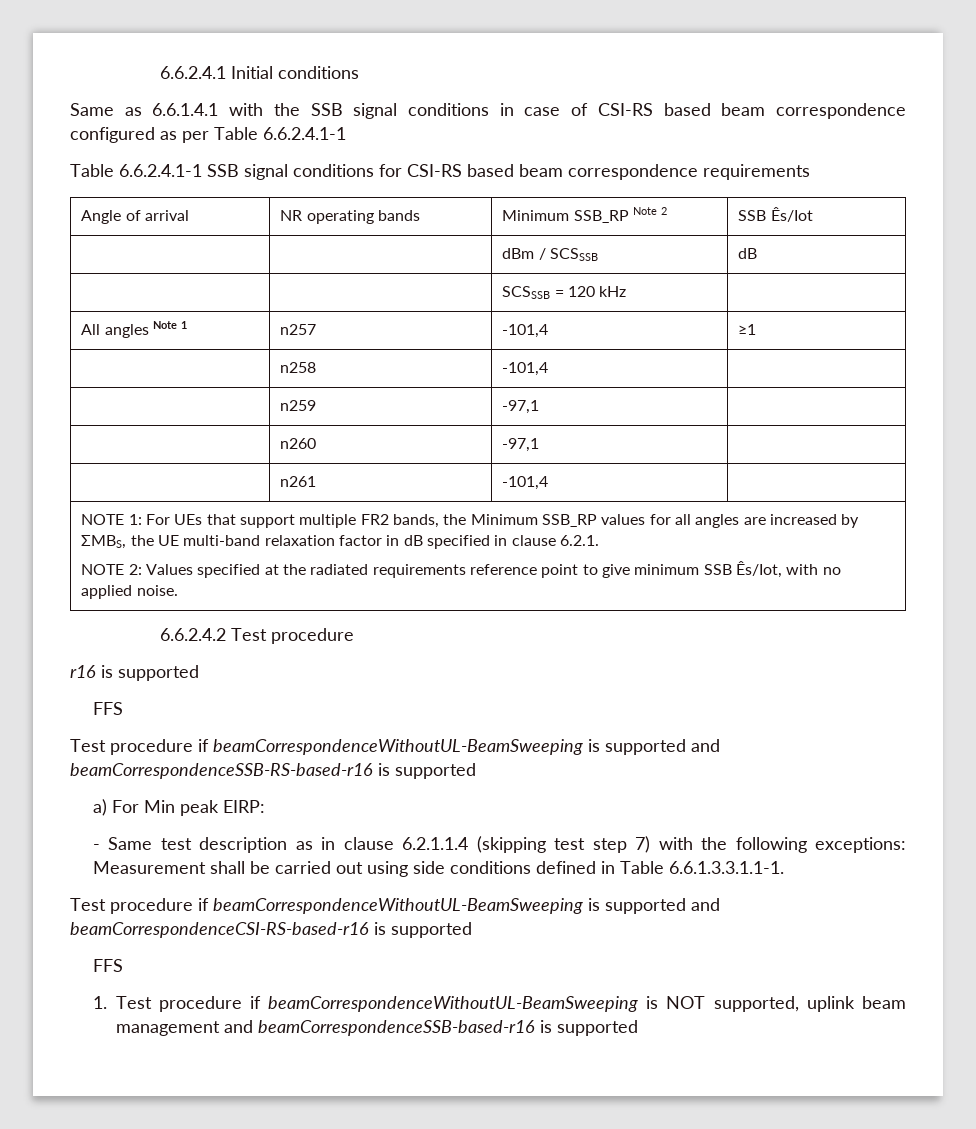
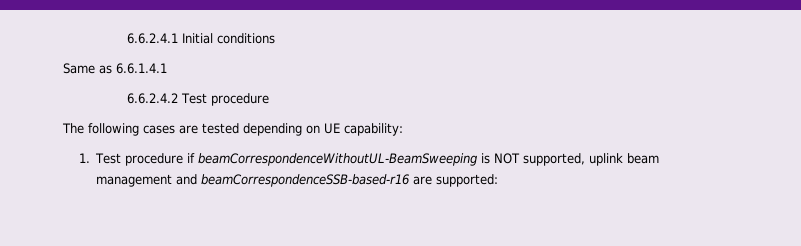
- Same as 6.6.1.4.1 with the SSB signal conditions in case of CSI-RS based beam correspondence configured as per Table 6.6.2.4.1-1
- Table 6.6.2.4.1-1 SSB signal conditions for CSI-RS based beam correspondence requirements
- Angle of arrival | NR operating bands | Minimum SSB_RP Note 2 | SSB Ês/Iot
- | | dBm / SCSSSB | dB
- | | SCSSSB = 120 kHz |
- All angles Note 1 | n257 | -101,4 | ≥1
- | n258 | -101,4 |
- | n259 | -97,1 |
- | n260 | -97,1 |
- | n261 | -101,4 |
- NOTE 1: For UEs that support multiple FR2 bands, the Minimum SSB_RP values for all angles are increased by ΣMBS, the UE multi-band relaxation factor in dB specified in clause 6.2.1.
- NOTE 2: Values specified at the radiated requirements reference point to give minimum SSB Ês/Iot, with no applied noise.
+ Same as 6.6.1.4.1
  6.6.2.4.2 Test procedure
- r16 is supported
- FFS
- Test procedure if beamCorrespondenceWithoutUL-BeamSweeping is supported and beamCorrespondenceSSB-RS-based-r16 is supported
- a) For Min peak EIRP:
- - Same test description as in clause 6.2.1.1.4 (skipping test step 7) with the following exceptions: Measurement shall be carried out using side conditions defined in Table 6.6.1.3.3.1.1-1.
- Test procedure if beamCorrespondenceWithoutUL-BeamSweeping is supported and beamCorrespondenceCSI-RS-based-r16 is supported
- FFS
+ The following cases are tested depending on UE capability:
- 1. Test procedure if beamCorrespondenceWithoutUL-BeamSweeping is NOT supported, uplink beam management and beamCorrespondenceSSB-based-r16 is supported
+ 1. Test procedure if beamCorrespondenceWithoutUL-BeamSweeping is NOT supported, uplink beam management and beamCorrespondenceSSB-based-r16 are supported:

